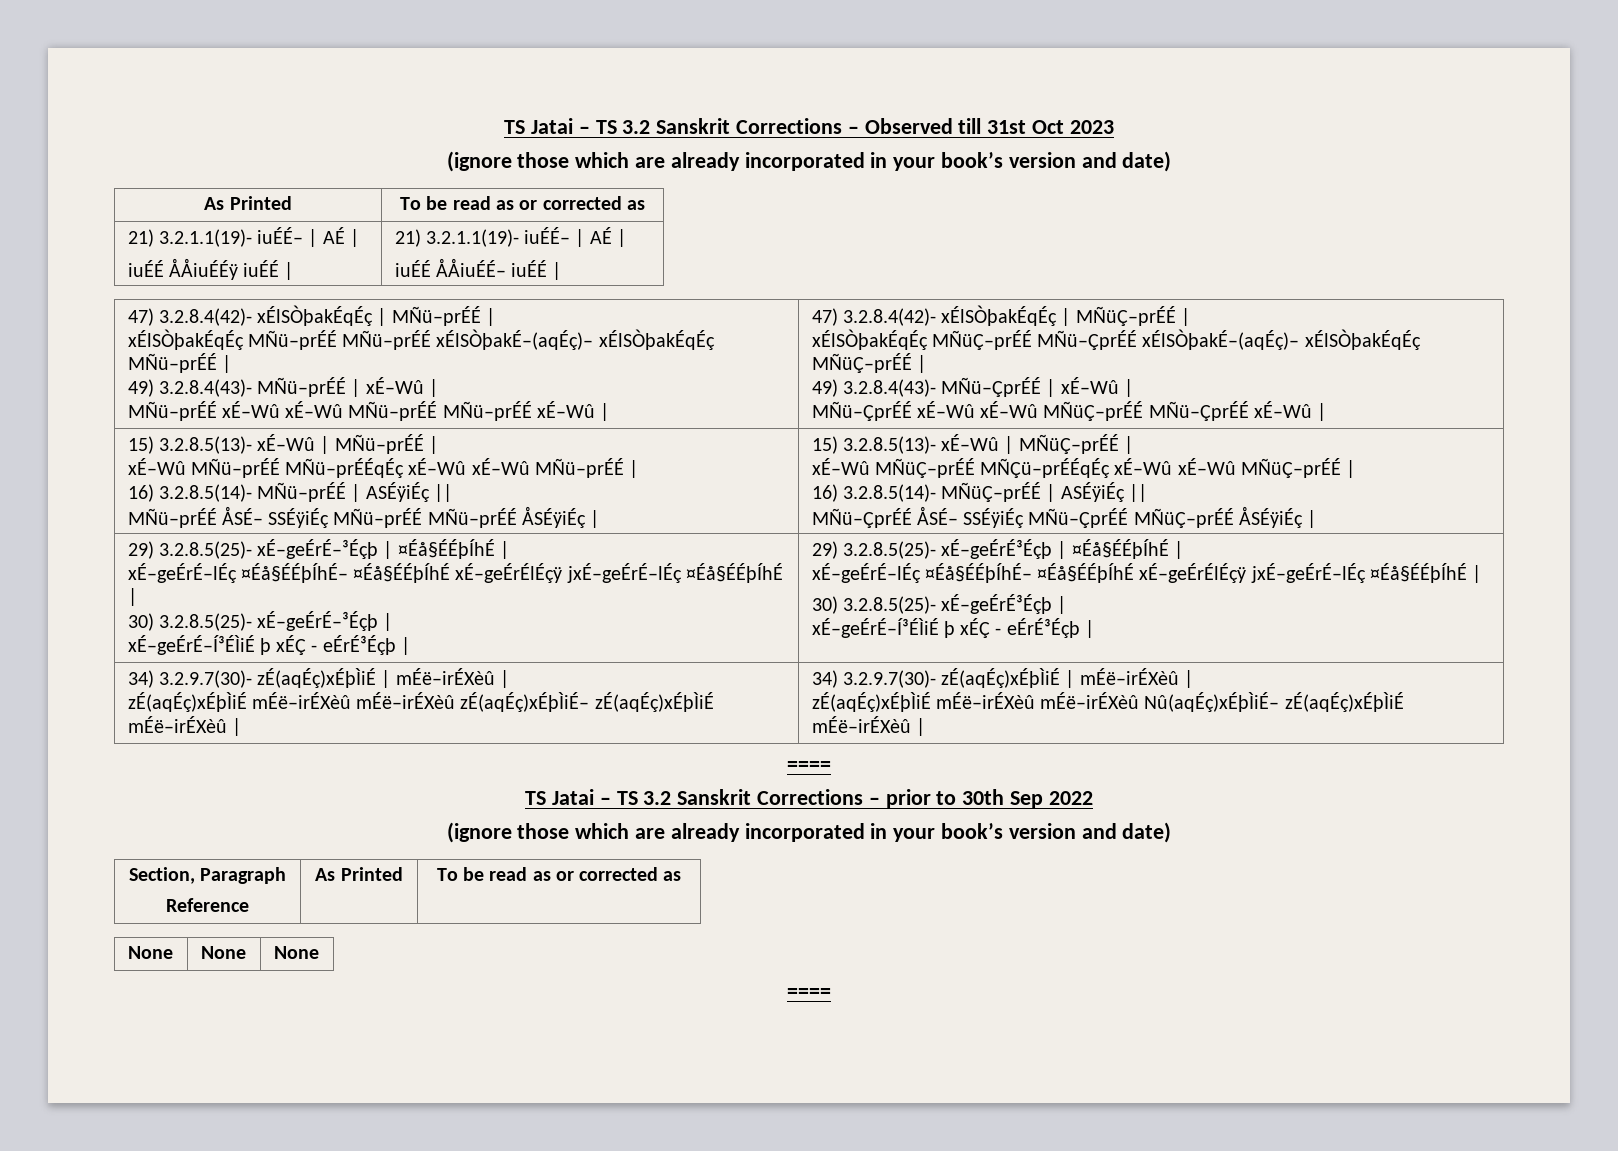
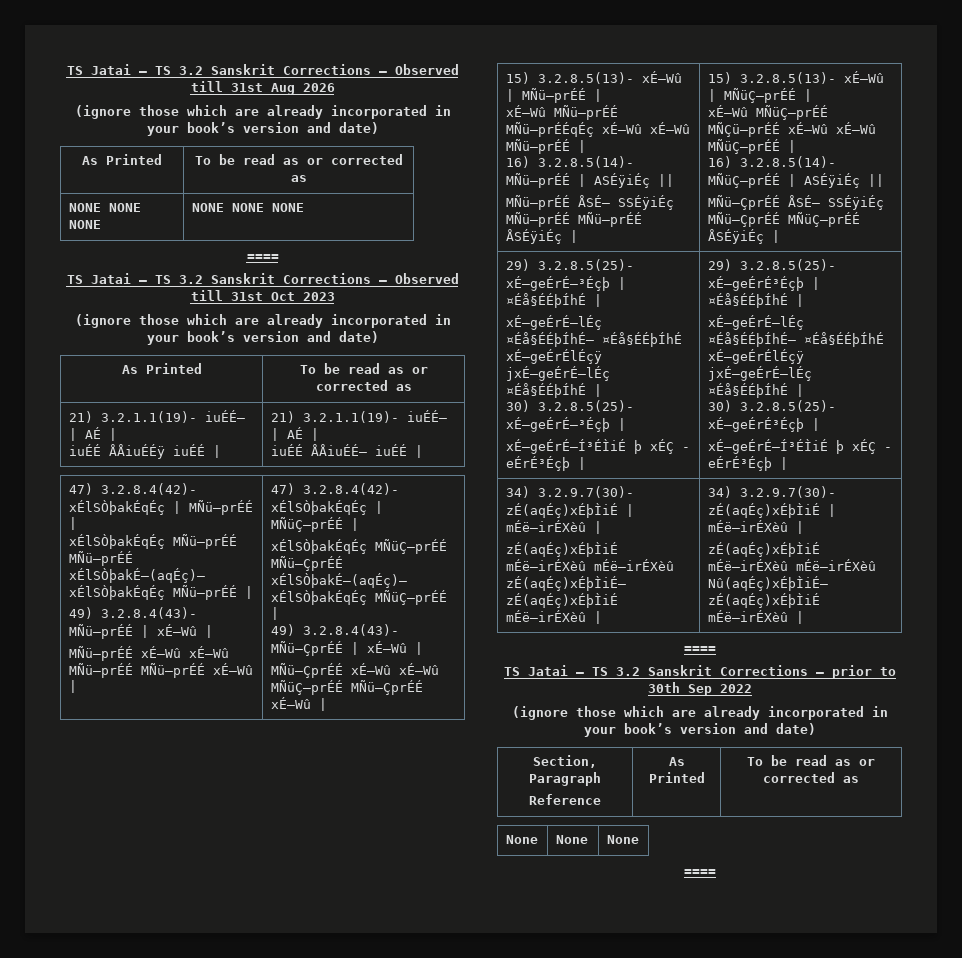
+ TS Jatai – TS 3.2 Sanskrit Corrections – Observed till 31st Aug 2026
+ (ignore those which are already incorporated in your book’s version and date)
+ As Printed | To be read as or corrected as
+ NONE NONE NONE | NONE NONE NONE
+ ====
- xÉ–Wû MÑüÇ–prÉÉ MÑÇü–prÉÉqÉç xÉ–Wû xÉ–Wû MÑüÇ–prÉÉ |
+ xÉ–Wû MÑüÇ–prÉÉ MÑÇü–prÉÉ xÉ–Wû xÉ–Wû MÑüÇ–prÉÉ |

